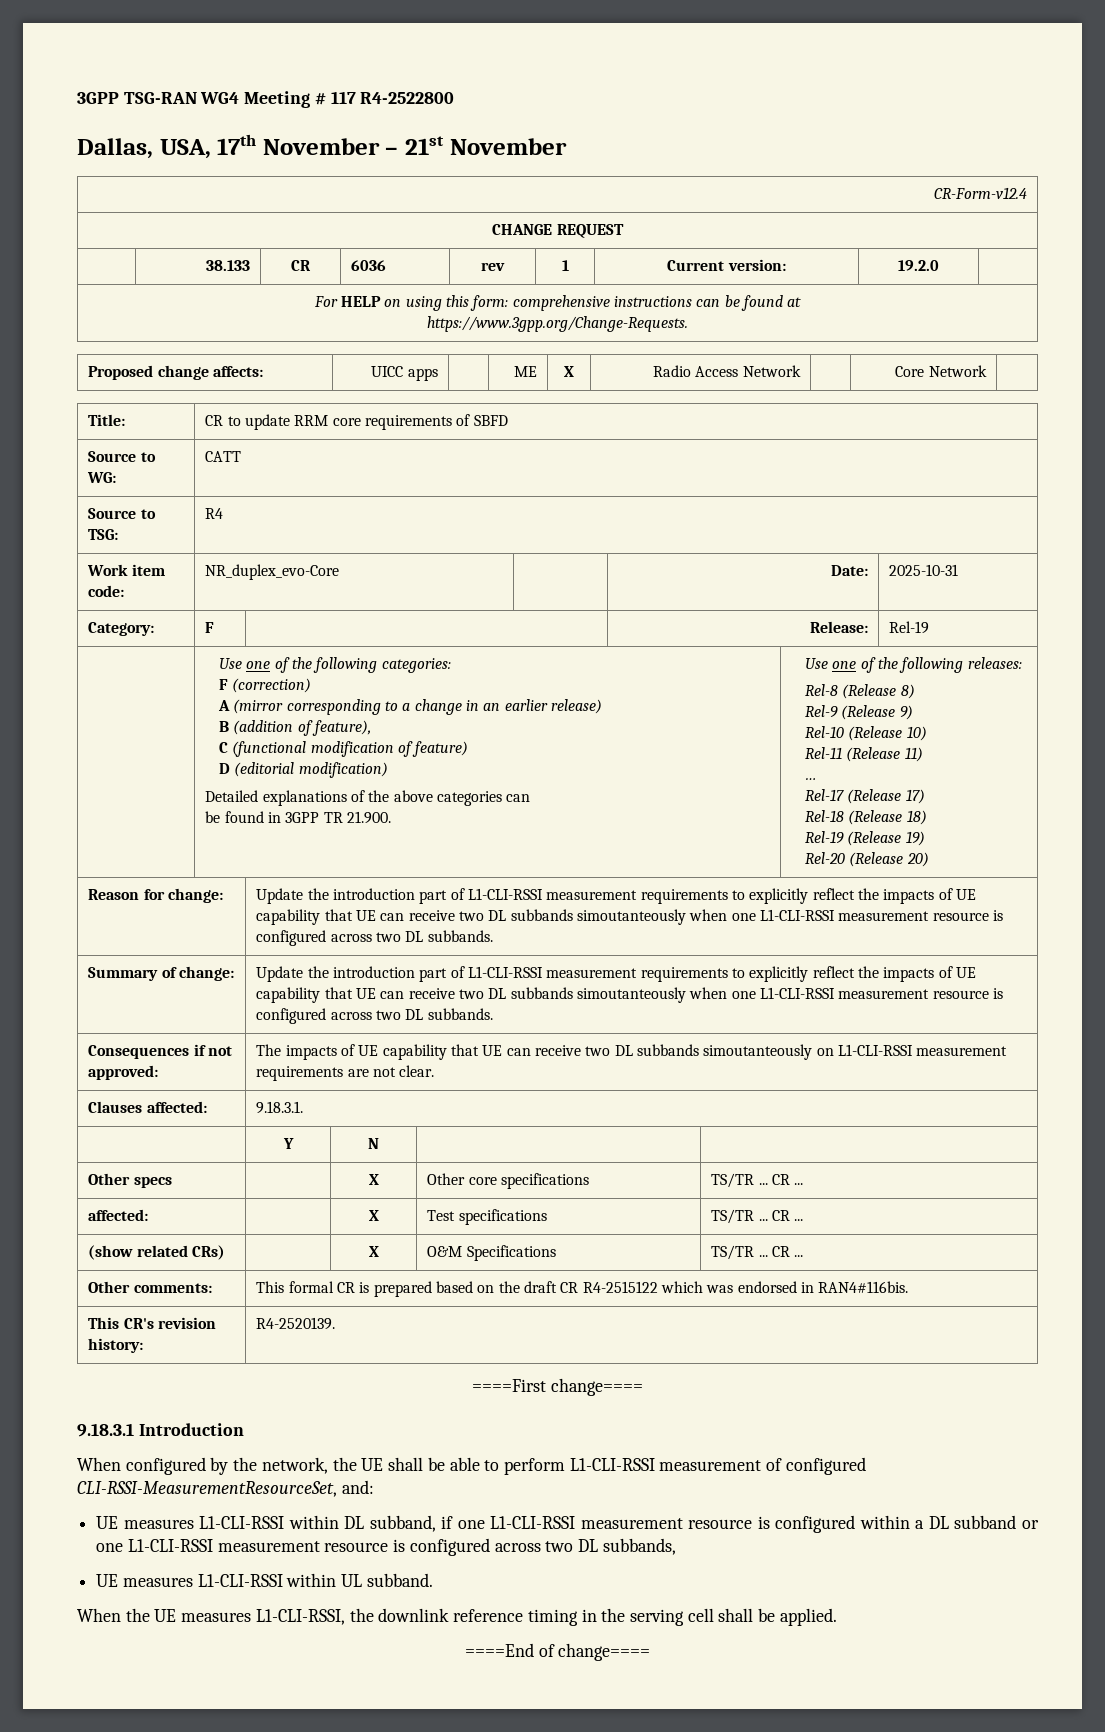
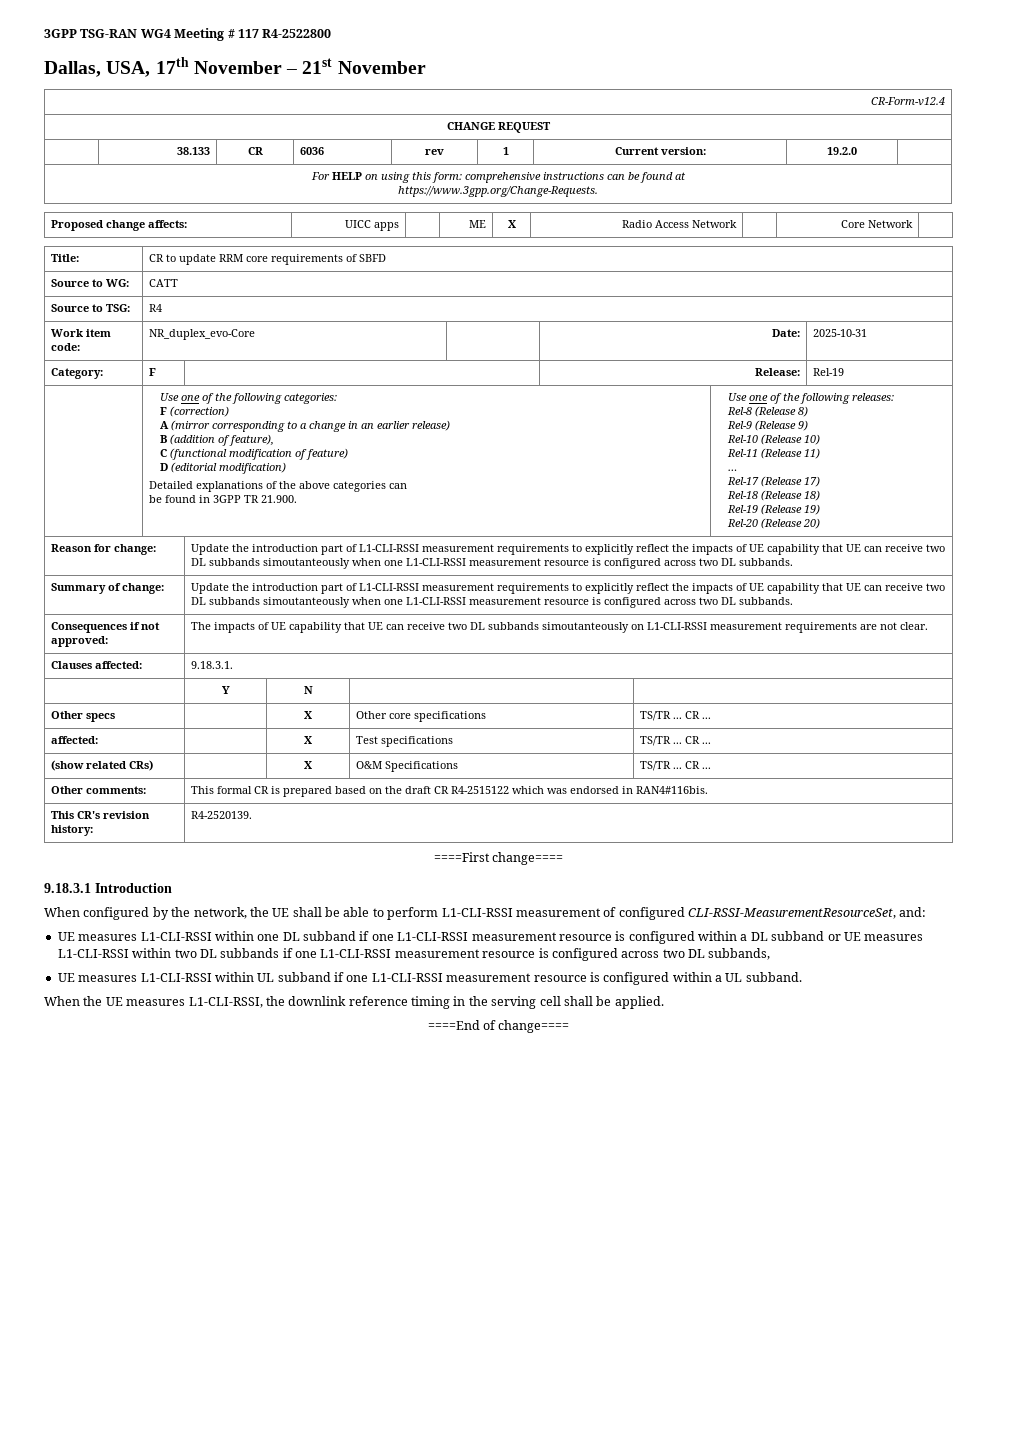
- UE measures L1-CLI-RSSI within DL subband, if one L1-CLI-RSSI measurement resource is configured within a DL subband or one L1-CLI-RSSI measurement resource is configured across two DL subbands,
+ UE measures L1-CLI-RSSI within one DL subband if one L1-CLI-RSSI measurement resource is configured within a DL subband or UE measures L1-CLI-RSSI within two DL subbands if one L1-CLI-RSSI measurement resource is configured across two DL subbands,
- UE measures L1-CLI-RSSI within UL subband.
+ UE measures L1-CLI-RSSI within UL subband if one L1-CLI-RSSI measurement resource is configured within a UL subband.

